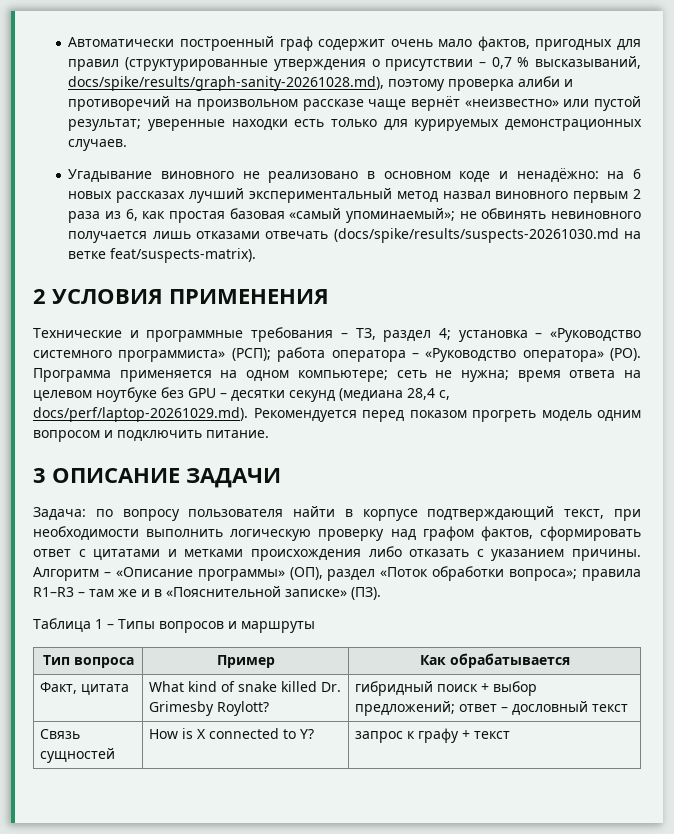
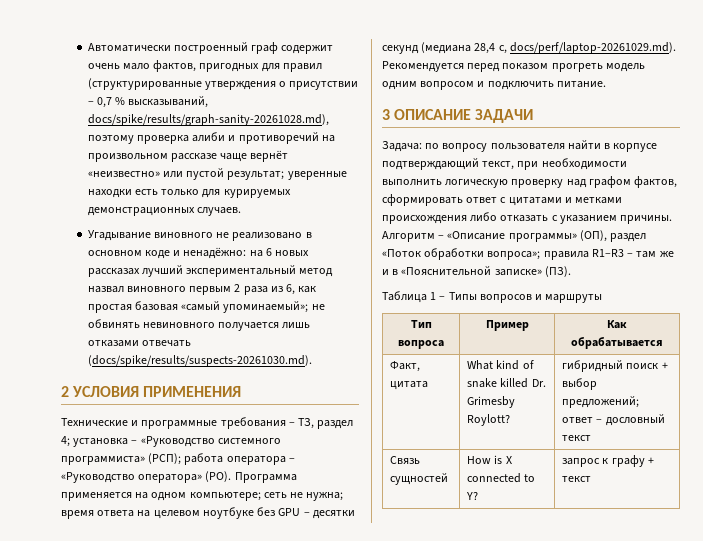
- Угадывание виновного не реализовано в основном коде и ненадёжно: на 6 новых рассказах лучший экспериментальный метод назвал виновного первым 2 раза из 6, как простая базовая «самый упоминаемый»; не обвинять невиновного получается лишь отказами отвечать (docs/spike/results/suspects-20261030.md на ветке feat/suspects-matrix).
+ Угадывание виновного не реализовано в основном коде и ненадёжно: на 6 новых рассказах лучший экспериментальный метод назвал виновного первым 2 раза из 6, как простая базовая «самый упоминаемый»; не обвинять невиновного получается лишь отказами отвечать (docs/spike/results/suspects-20261030.md).

